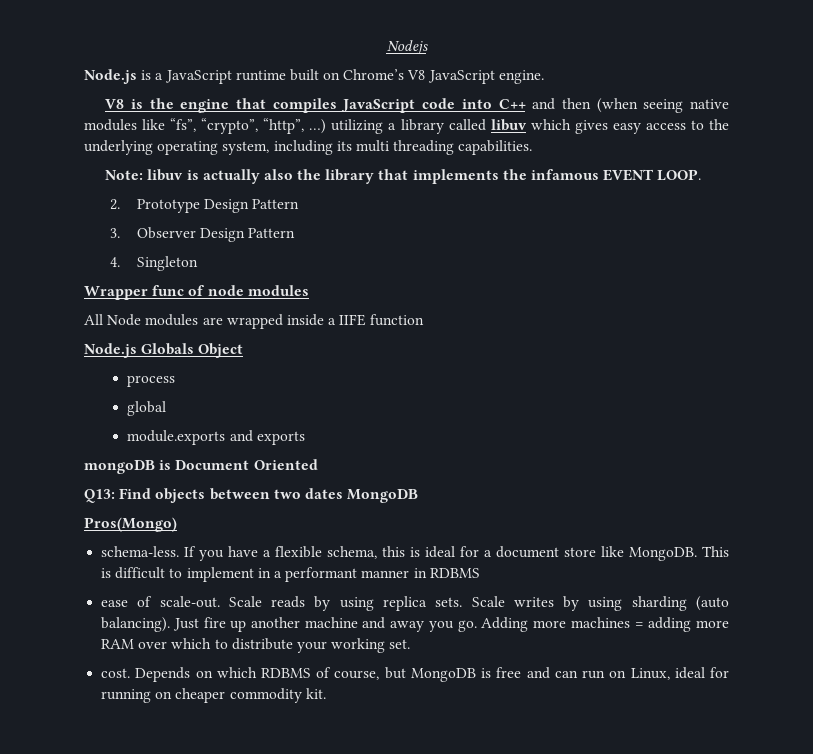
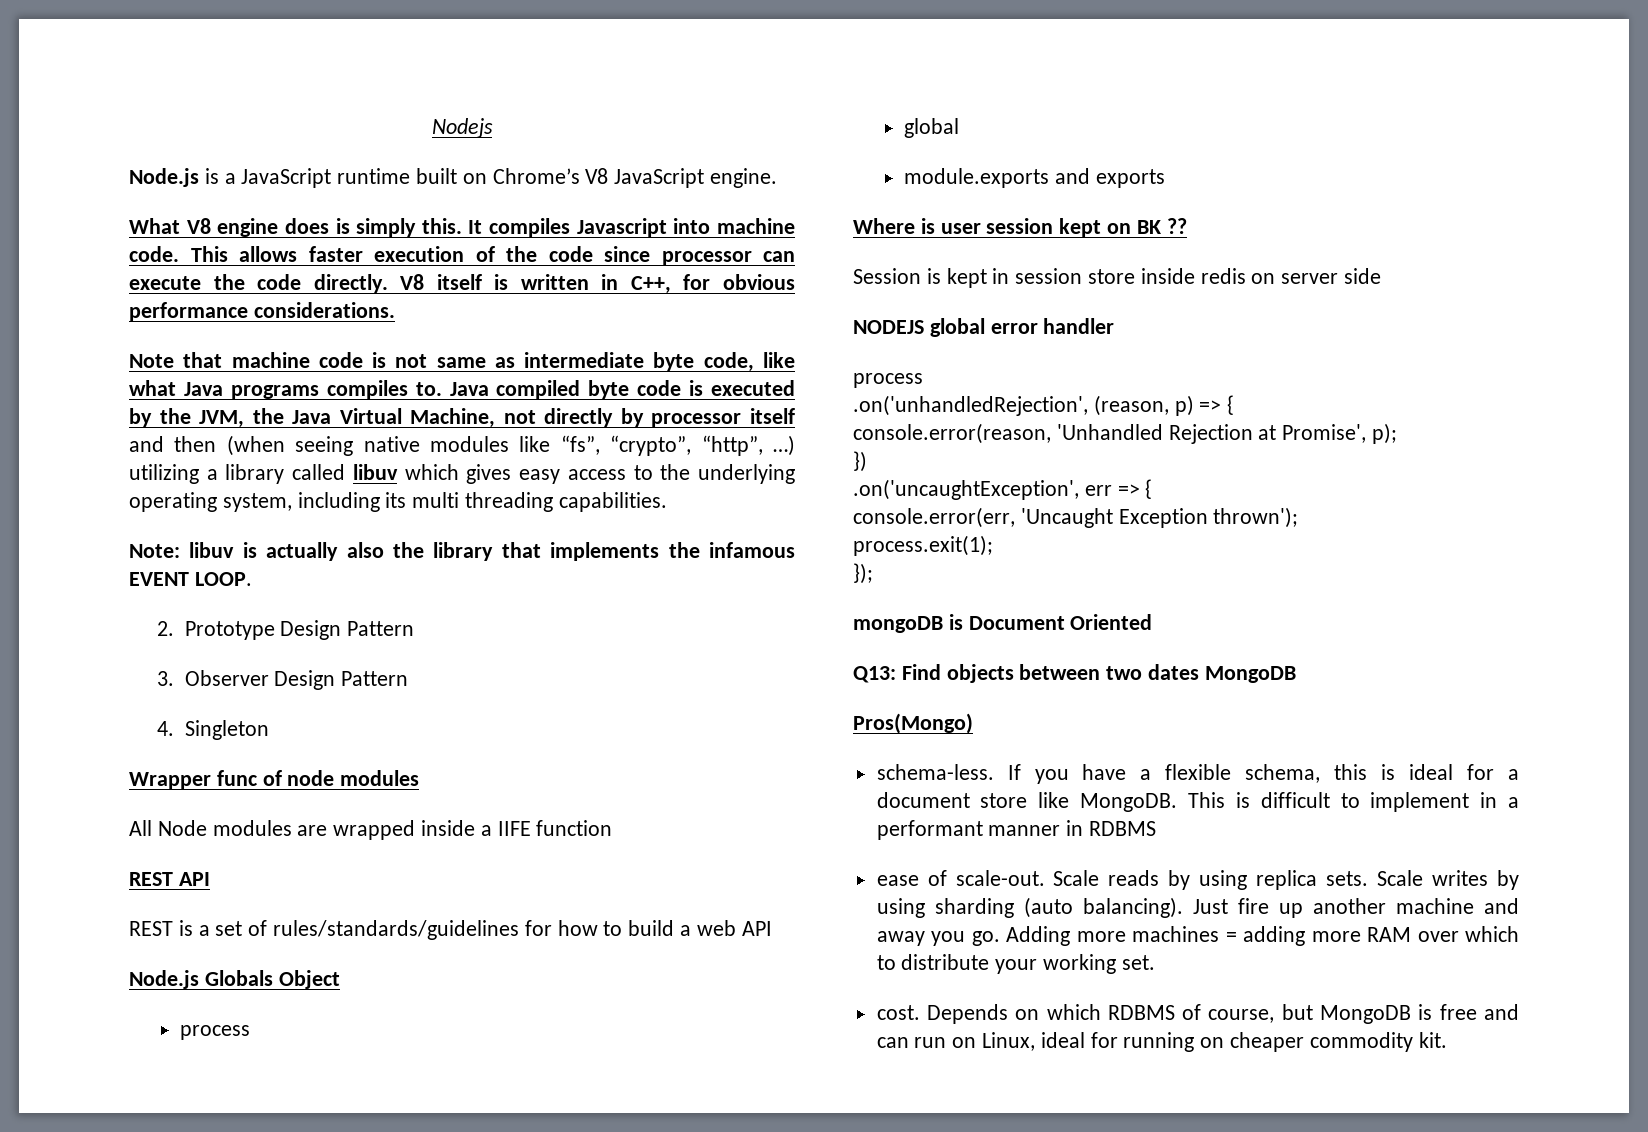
- V8 is the engine that compiles JavaScript code into C++ and then (when seeing native modules like “fs”, “crypto”, “http”, …) utilizing a library called libuv which gives easy access to the underlying operating system, including its multi threading capabilities.
+ What V8 engine does is simply this. It compiles Javascript into machine code. This allows faster execution of the code since processor can execute the code directly. V8 itself is written in C++, for obvious performance considerations.
+ Note that machine code is not same as intermediate byte code, like what Java programs compiles to. Java compiled byte code is executed by the JVM, the Java Virtual Machine, not directly by processor itself and then (when seeing native modules like “fs”, “crypto”, “http”, …) utilizing a library called libuv which gives easy access to the underlying operating system, including its multi threading capabilities.
+ REST API
+ REST is a set of rules/standards/guidelines for how to build a web API
+ Where is user session kept on BK ??
+ Session is kept in session store inside redis on server side
+ NODEJS global error handler
+ process
+ .on('unhandledRejection', (reason, p) => {
+ console.error(reason, 'Unhandled Rejection at Promise', p);
+ })
+ .on('uncaughtException', err => {
+ console.error(err, 'Uncaught Exception thrown');
+ process.exit(1);
+ });

